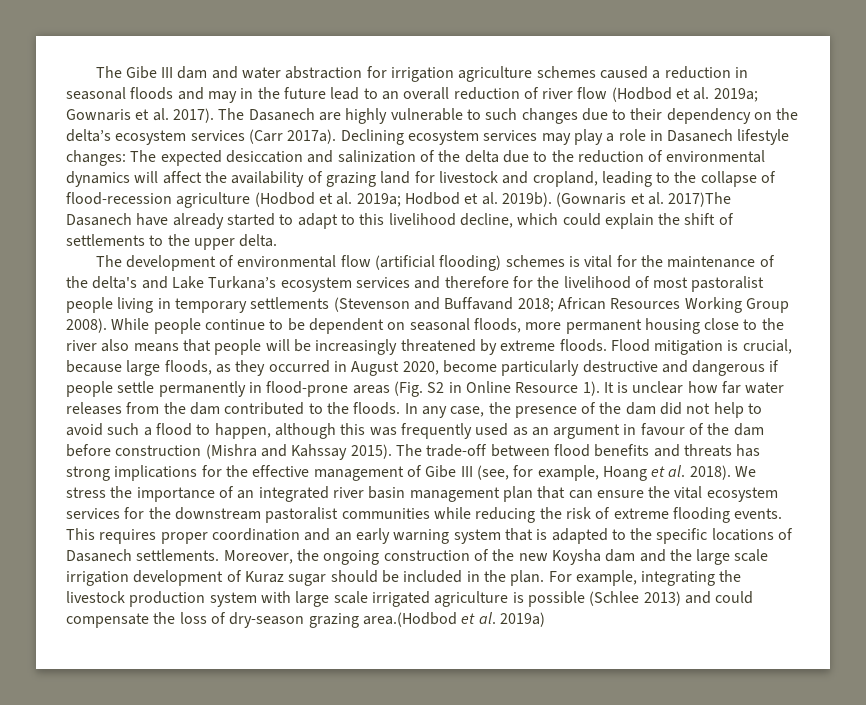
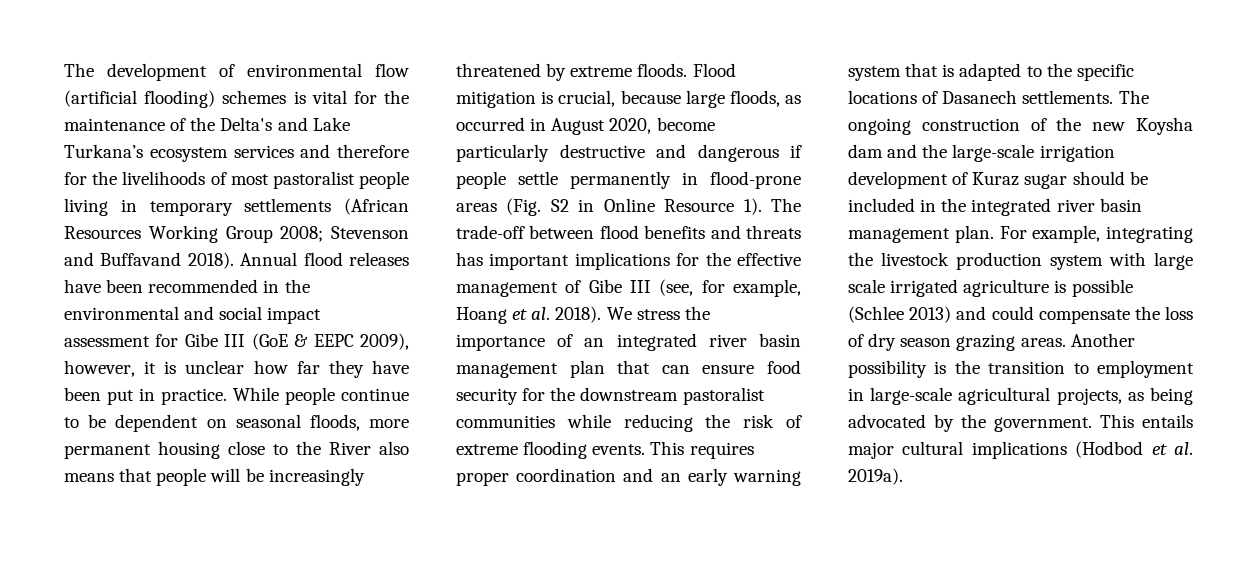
- The Gibe III dam and water abstraction for irrigation agriculture schemes caused a reduction in seasonal floods and may in the future lead to an overall reduction of river flow (Hodbod et al. 2019a; Gownaris et al. 2017). The Dasanech are highly vulnerable to such changes due to their dependency on the delta’s ecosystem services (Carr 2017a). Declining ecosystem services may play a role in Dasanech lifestyle changes: The expected desiccation and salinization of the delta due to the reduction of environmental dynamics will affect the availability of grazing land for livestock and cropland, leading to the collapse of flood-recession agriculture (Hodbod et al. 2019a; Hodbod et al. 2019b). (Gownaris et al. 2017)The Dasanech have already started to adapt to this livelihood decline, which could explain the shift of settlements to the upper delta.
- The development of environmental flow (artificial flooding) schemes is vital for the maintenance of the delta's and Lake Turkana’s ecosystem services and therefore for the livelihood of most pastoralist people living in temporary settlements (Stevenson and Buffavand 2018; African Resources Working Group 2008).
+ The development of environmental flow (artificial flooding) schemes is vital for the maintenance of the Delta's and Lake Turkana’s ecosystem services and therefore for the livelihoods of most pastoralist people living in temporary settlements (African Resources Working Group 2008; Stevenson and Buffavand 2018). Annual flood releases have been recommended in the environmental and social impact assessment for Gibe III (GoE & EEPC 2009), however, it is unclear how far they have been put in practice.
- While people continue to be dependent on seasonal floods, more permanent housing close to the river also means that people will be increasingly threatened by extreme floods.
+ While people continue to be dependent on seasonal floods, more permanent housing close to the River also means that people will be increasingly threatened by extreme floods.
- Flood mitigation is crucial, because large floods, as they occurred in August 2020, become particularly destructive and dangerous if people settle permanently in flood-prone areas (Fig. S2 in Online Resource 1).
+ Flood mitigation is crucial, because large floods, as occurred in August 2020, become particularly destructive and dangerous if people settle permanently in flood-prone areas (Fig. S2 in Online Resource 1).
- It is unclear how far water releases from the dam contributed to the floods. In any case, the presence of the dam did not help to avoid such a flood to happen, although this was frequently used as an argument in favour of the dam before construction (Mishra and Kahssay 2015).
- The trade-off between flood benefits and threats has strong implications for the effective management of Gibe III (see, for example, Hoang et al. 2018).
+ The trade-off between flood benefits and threats has important implications for the effective management of Gibe III (see, for example, Hoang et al. 2018).
- We stress the importance of an integrated river basin management plan that can ensure the vital ecosystem services for the downstream pastoralist communities while reducing the risk of extreme flooding events.
+ We stress the importance of an integrated river basin management plan that can ensure food security for the downstream pastoralist communities while reducing the risk of extreme flooding events.
- Moreover, the ongoing construction of the new Koysha dam and the large scale irrigation development of Kuraz sugar should be included in the plan.
+ The ongoing construction of the new Koysha dam and the large-scale irrigation development of Kuraz sugar should be included in the integrated river basin management plan.
- For example, integrating the livestock production system with large scale irrigated agriculture is possible (Schlee 2013) and could compensate the loss of dry-season grazing area.(Hodbod et al. 2019a)
+ For example, integrating the livestock production system with large scale irrigated agriculture is possible (Schlee 2013) and could compensate the loss of dry season grazing areas. Another possibility is the transition to employment in large-scale agricultural projects, as being advocated by the government. This entails major cultural implications (Hodbod et al. 2019a).

